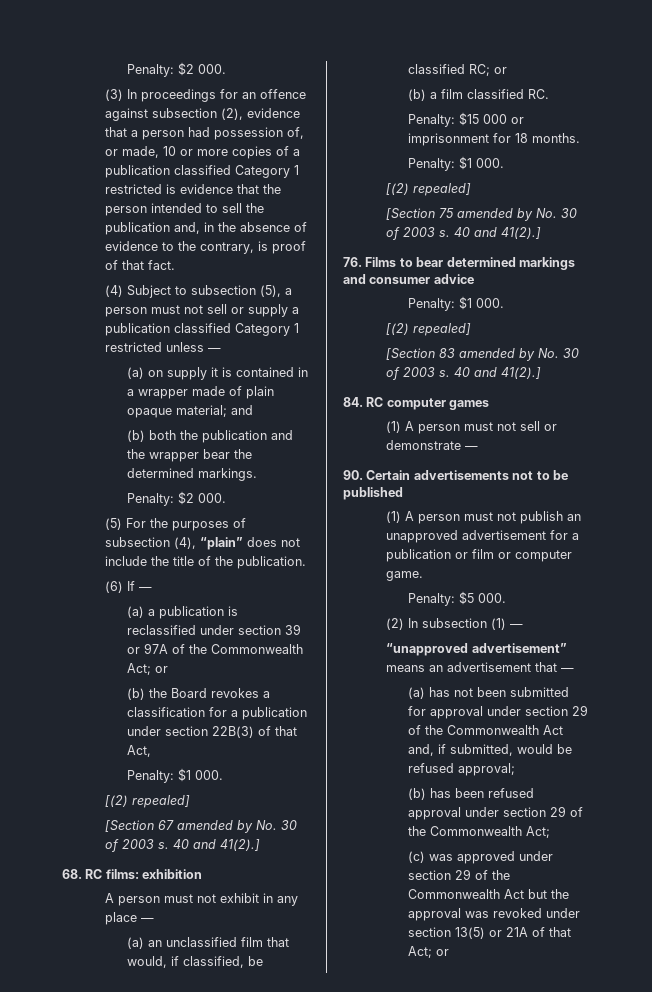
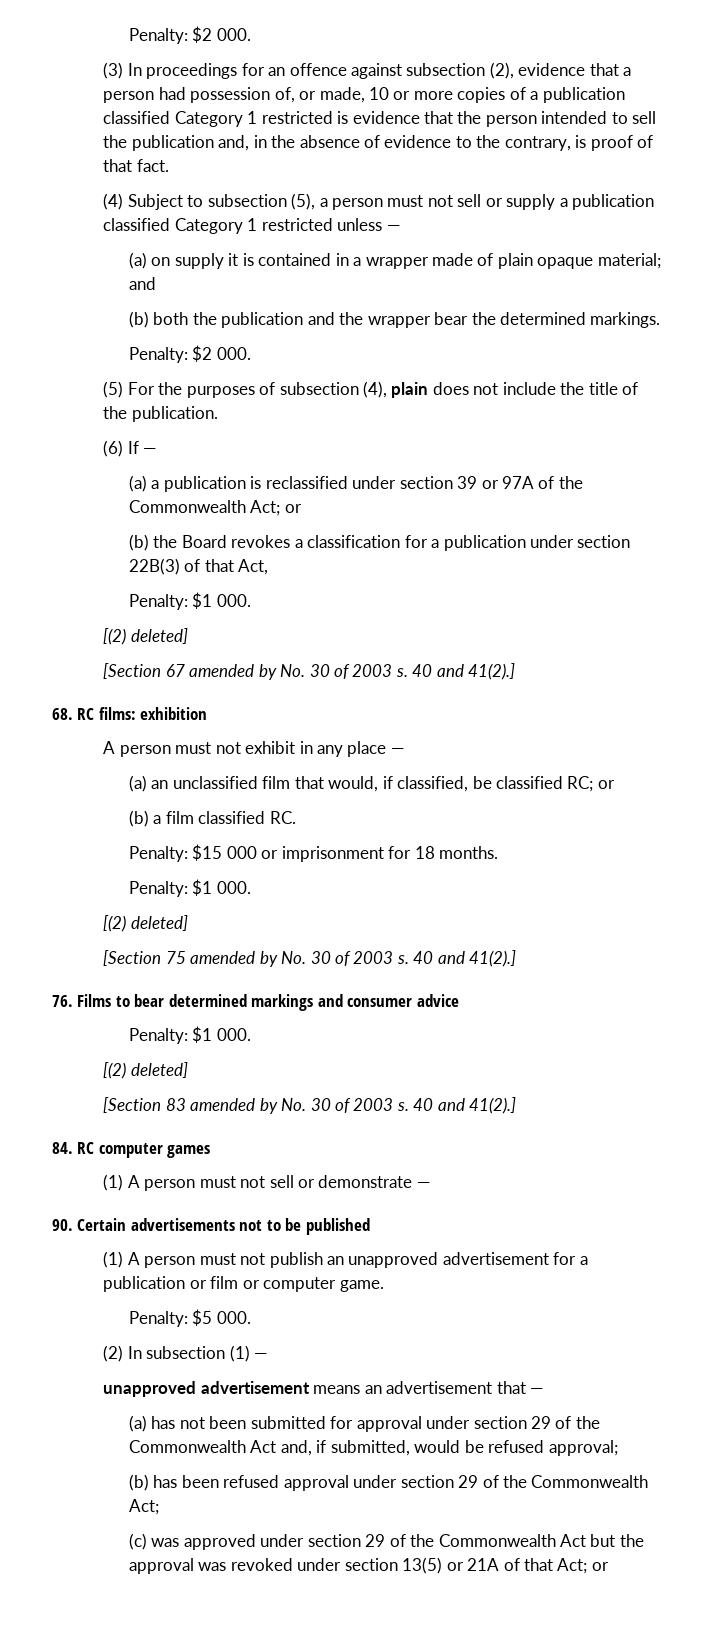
- (5) For the purposes of subsection (4), “plain” does not include the title of the publication.
+ (5) For the purposes of subsection (4), plain does not include the title of the publication.
  (b) the Board revokes a classification for a publication under section 22B(3) of that Act,
  Penalty: $1 000.
- [(2) repealed]
+ [(2) deleted]
  Penalty: $15 000 or imprisonment for 18 months.
  Penalty: $1 000.
- [(2) repealed]
+ [(2) deleted]
  76. Films to bear determined markings and consumer advice
  Penalty: $1 000.
- [(2) repealed]
+ [(2) deleted]
- “unapproved advertisement” means an advertisement that —
+ unapproved advertisement means an advertisement that —

